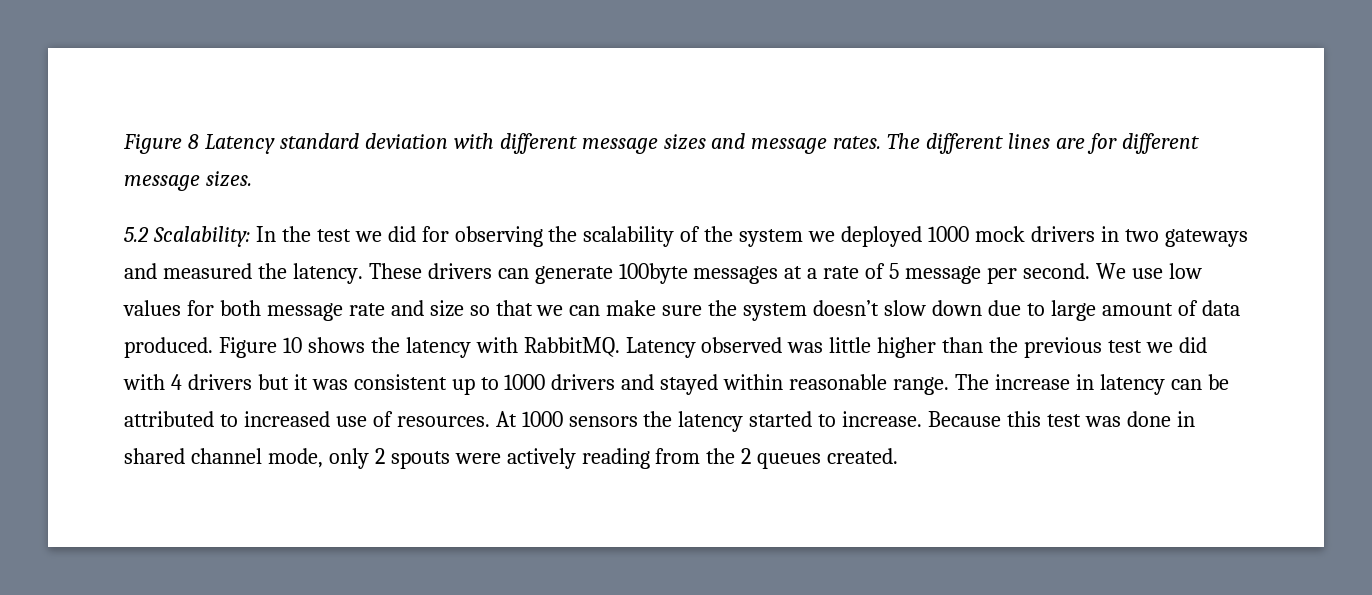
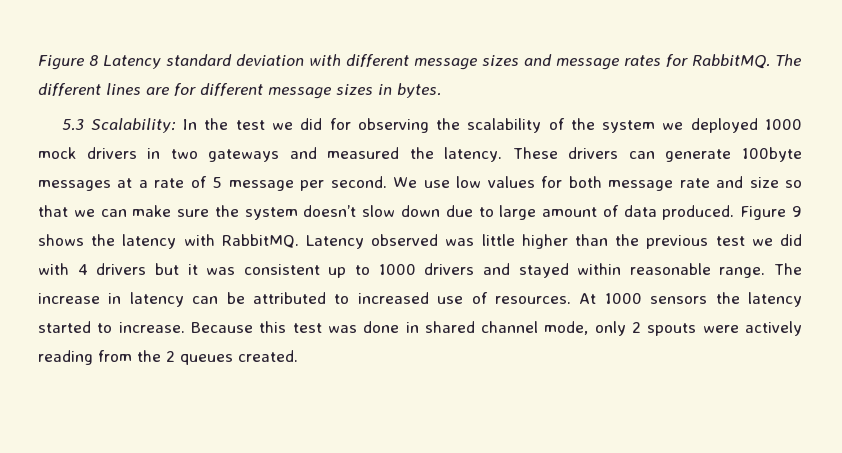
- Figure 8 Latency standard deviation with different message sizes and message rates.
+ Figure 8 Latency standard deviation with different message sizes and message rates for RabbitMQ.
- The different lines are for different message sizes.
- 5.2 Scalability: In the test we did for observing the scalability of the system we deployed 1000 mock drivers in two gateways and measured the latency.
+ The different lines are for different message sizes in bytes.
+ 5.3 Scalability: In the test we did for observing the scalability of the system we deployed 1000 mock drivers in two gateways and measured the latency.
- Figure 10 shows the latency with RabbitMQ.
+ Figure 9 shows the latency with RabbitMQ.

